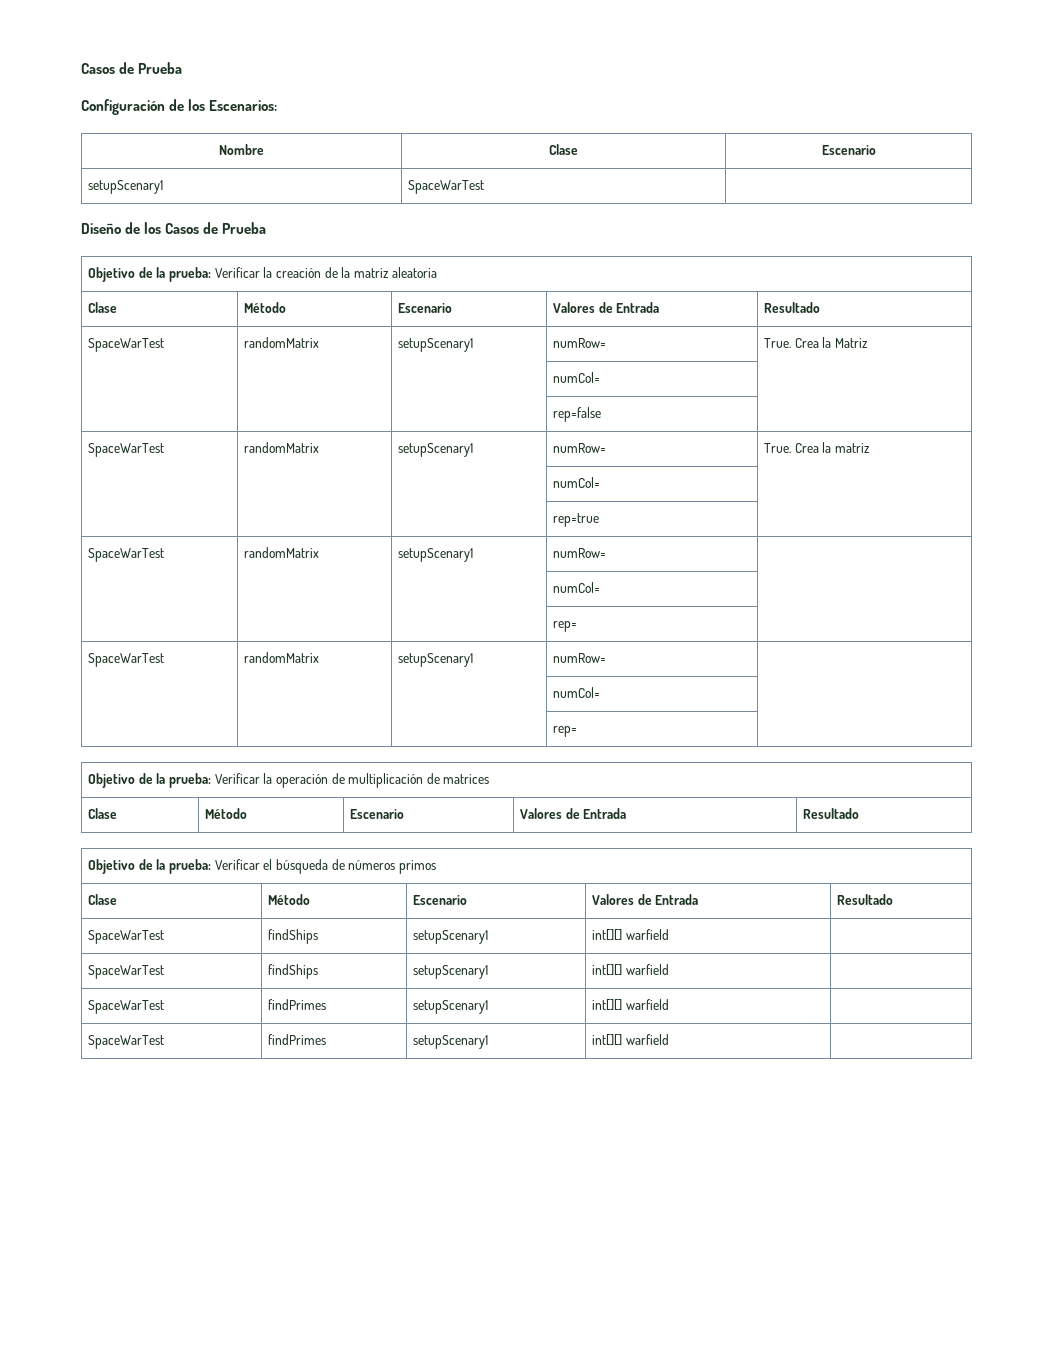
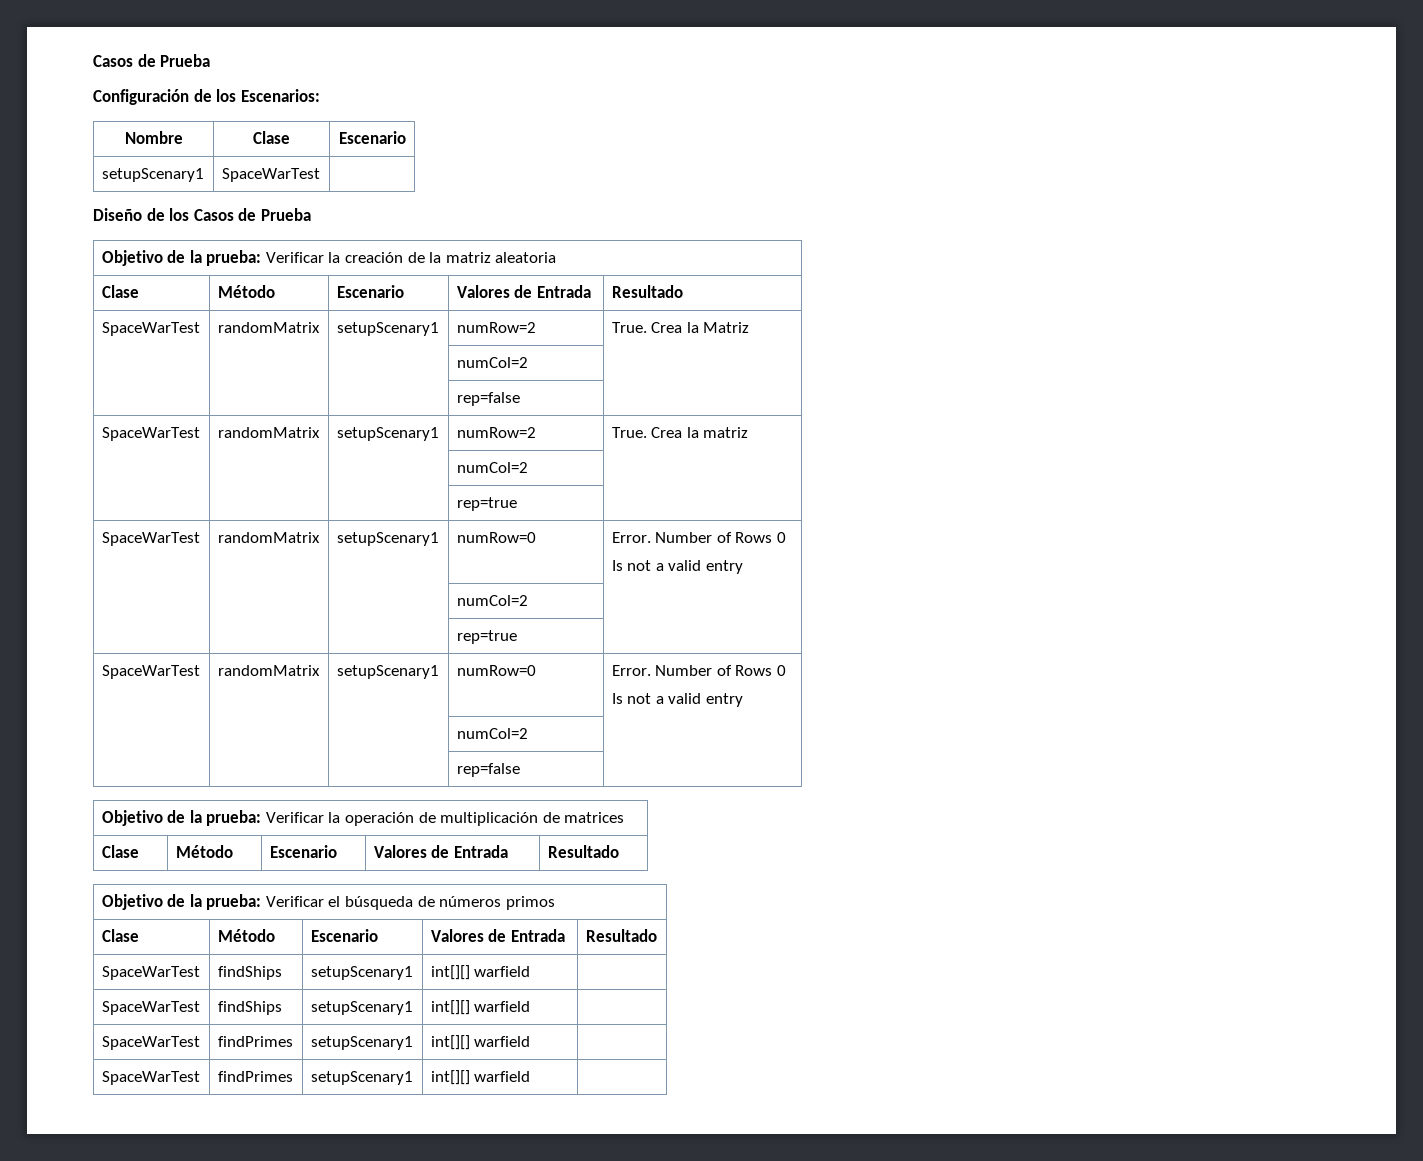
- SpaceWarTest | randomMatrix | setupScenary1 | numRow= | True. Crea la Matriz
- | | | numCol= |
+ SpaceWarTest | randomMatrix | setupScenary1 | numRow=2 | True. Crea la Matriz
+ | | | numCol=2 |
- SpaceWarTest | randomMatrix | setupScenary1 | numRow= | True. Crea la matriz
- | | | numCol= |
+ SpaceWarTest | randomMatrix | setupScenary1 | numRow=2 | True. Crea la matriz
+ | | | numCol=2 |
  | | | rep=true |
- SpaceWarTest | randomMatrix | setupScenary1 | numRow= |
- | | | numCol= |
- | | | rep= |
- SpaceWarTest | randomMatrix | setupScenary1 | numRow= |
- | | | numCol= |
- | | | rep= |
+ SpaceWarTest | randomMatrix | setupScenary1 | numRow=0 | Error. Number of Rows 0
+ Is not a valid entry
+ | | | numCol=2 |
+ | | | rep=true |
+ SpaceWarTest | randomMatrix | setupScenary1 | numRow=0 | Error. Number of Rows 0
+ Is not a valid entry
+ | | | numCol=2 |
+ | | | rep=false |

